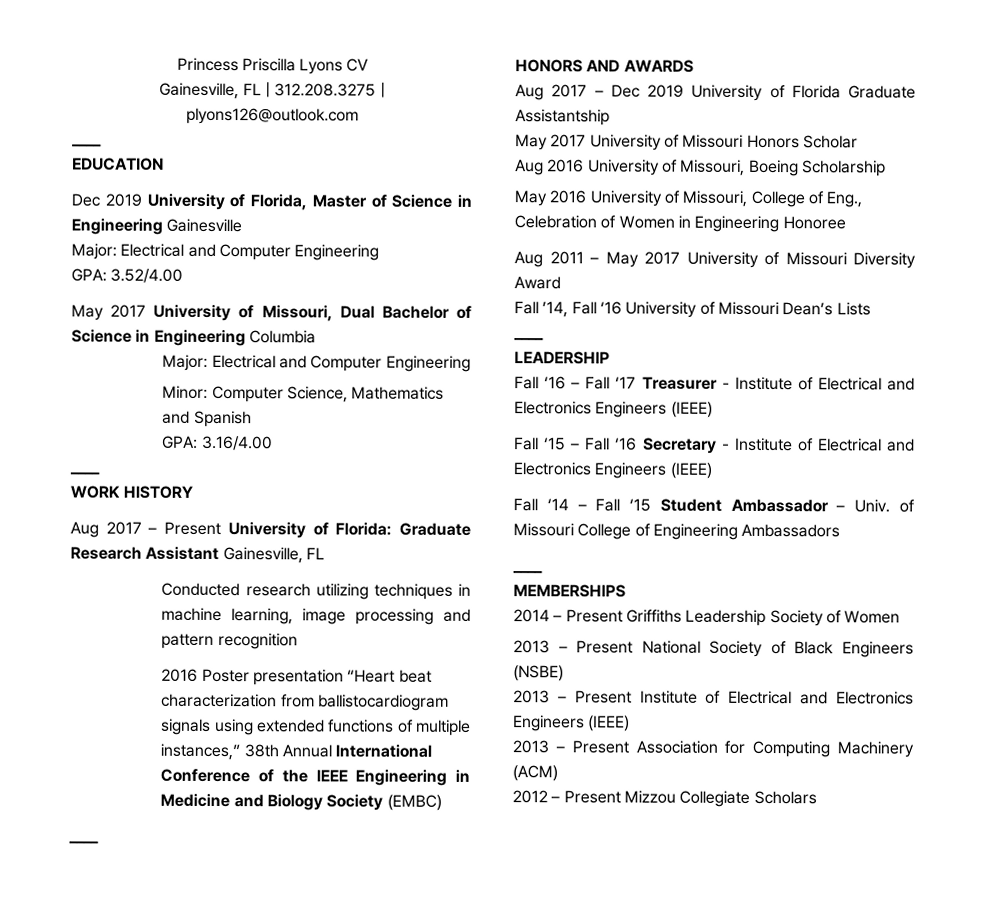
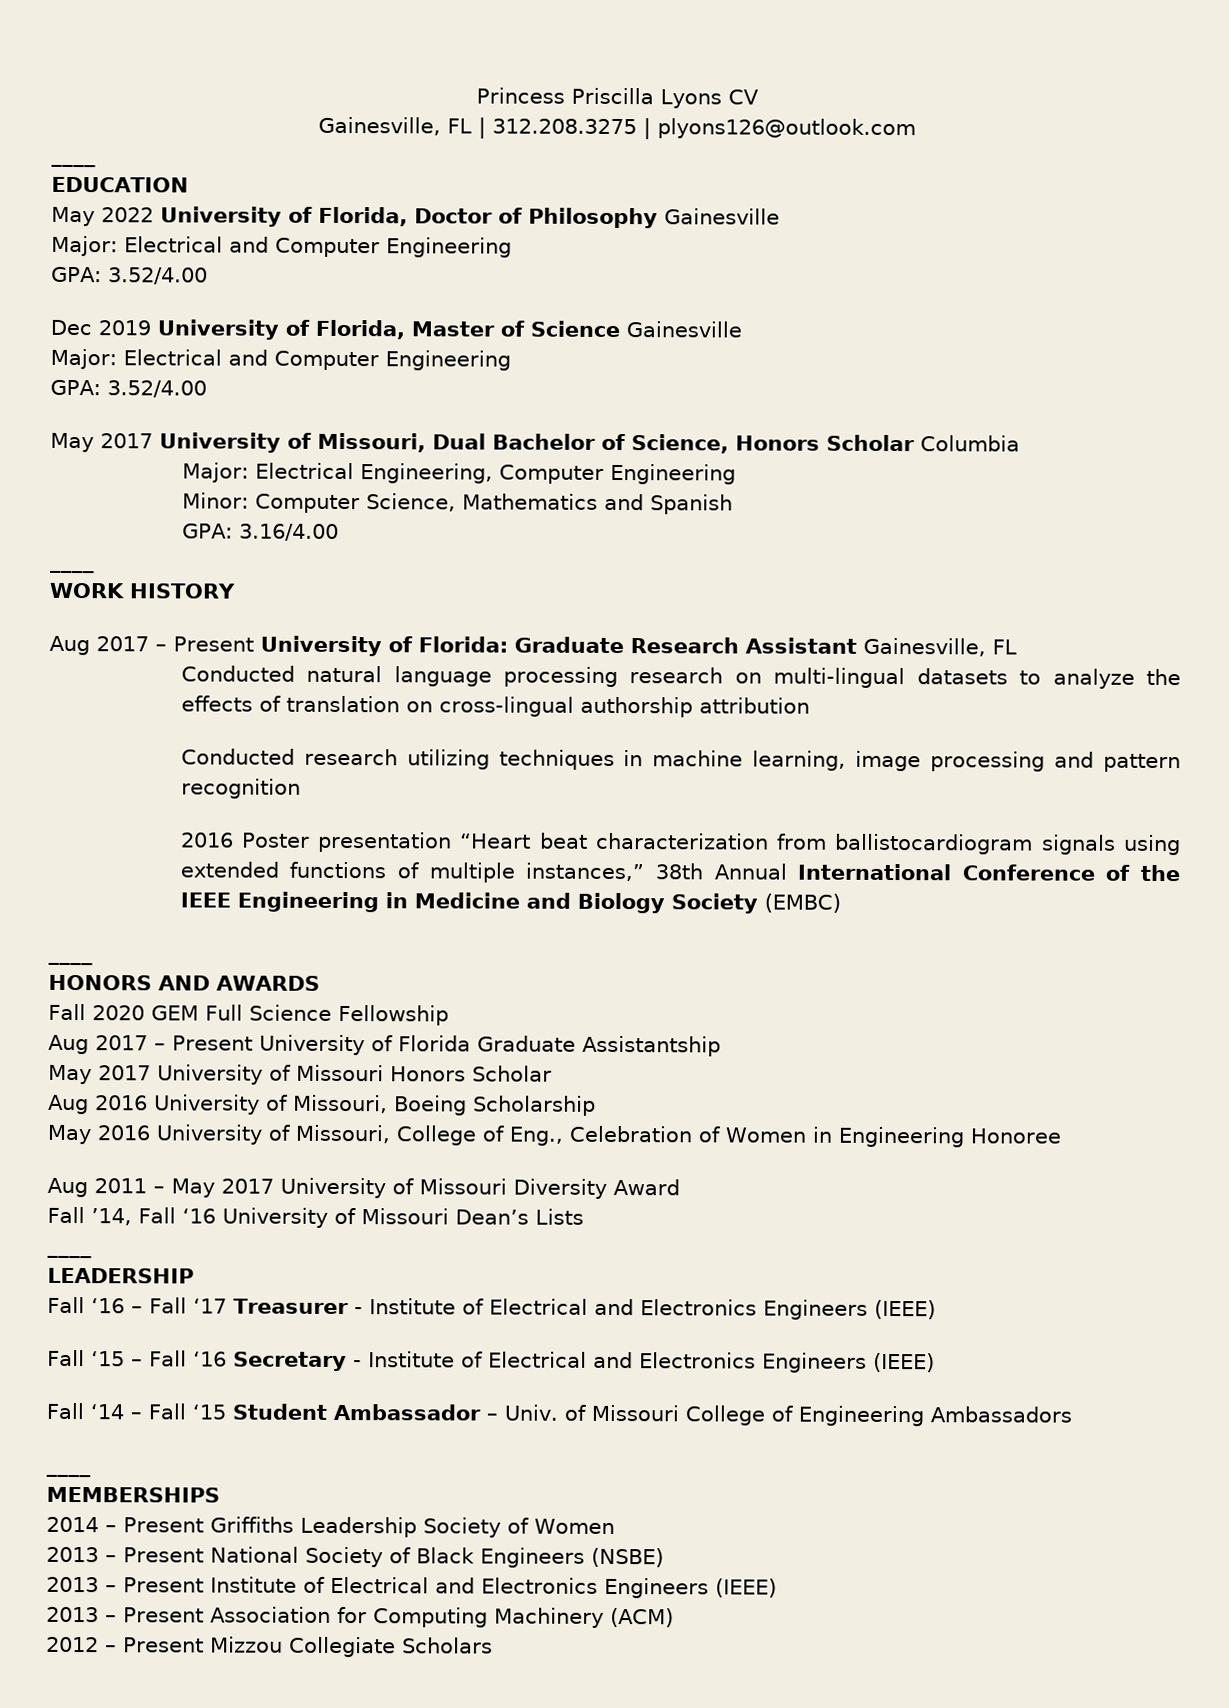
+ May 2022 University of Florida, Doctor of Philosophy Gainesville
+ Major: Electrical and Computer Engineering
+ GPA: 3.52/4.00
- Dec 2019 University of Florida, Master of Science in Engineering Gainesville
+ Dec 2019 University of Florida, Master of Science Gainesville
- May 2017 University of Missouri, Dual Bachelor of Science in Engineering Columbia
- Major: Electrical and Computer Engineering
+ May 2017 University of Missouri, Dual Bachelor of Science, Honors Scholar Columbia
+ Major: Electrical Engineering, Computer Engineering
+ Conducted natural language processing research on multi-lingual datasets to analyze the effects of translation on cross-lingual authorship attribution
- Aug 2017 – Dec 2019 University of Florida Graduate Assistantship
+ Fall 2020 GEM Full Science Fellowship
+ Aug 2017 – Present University of Florida Graduate Assistantship

